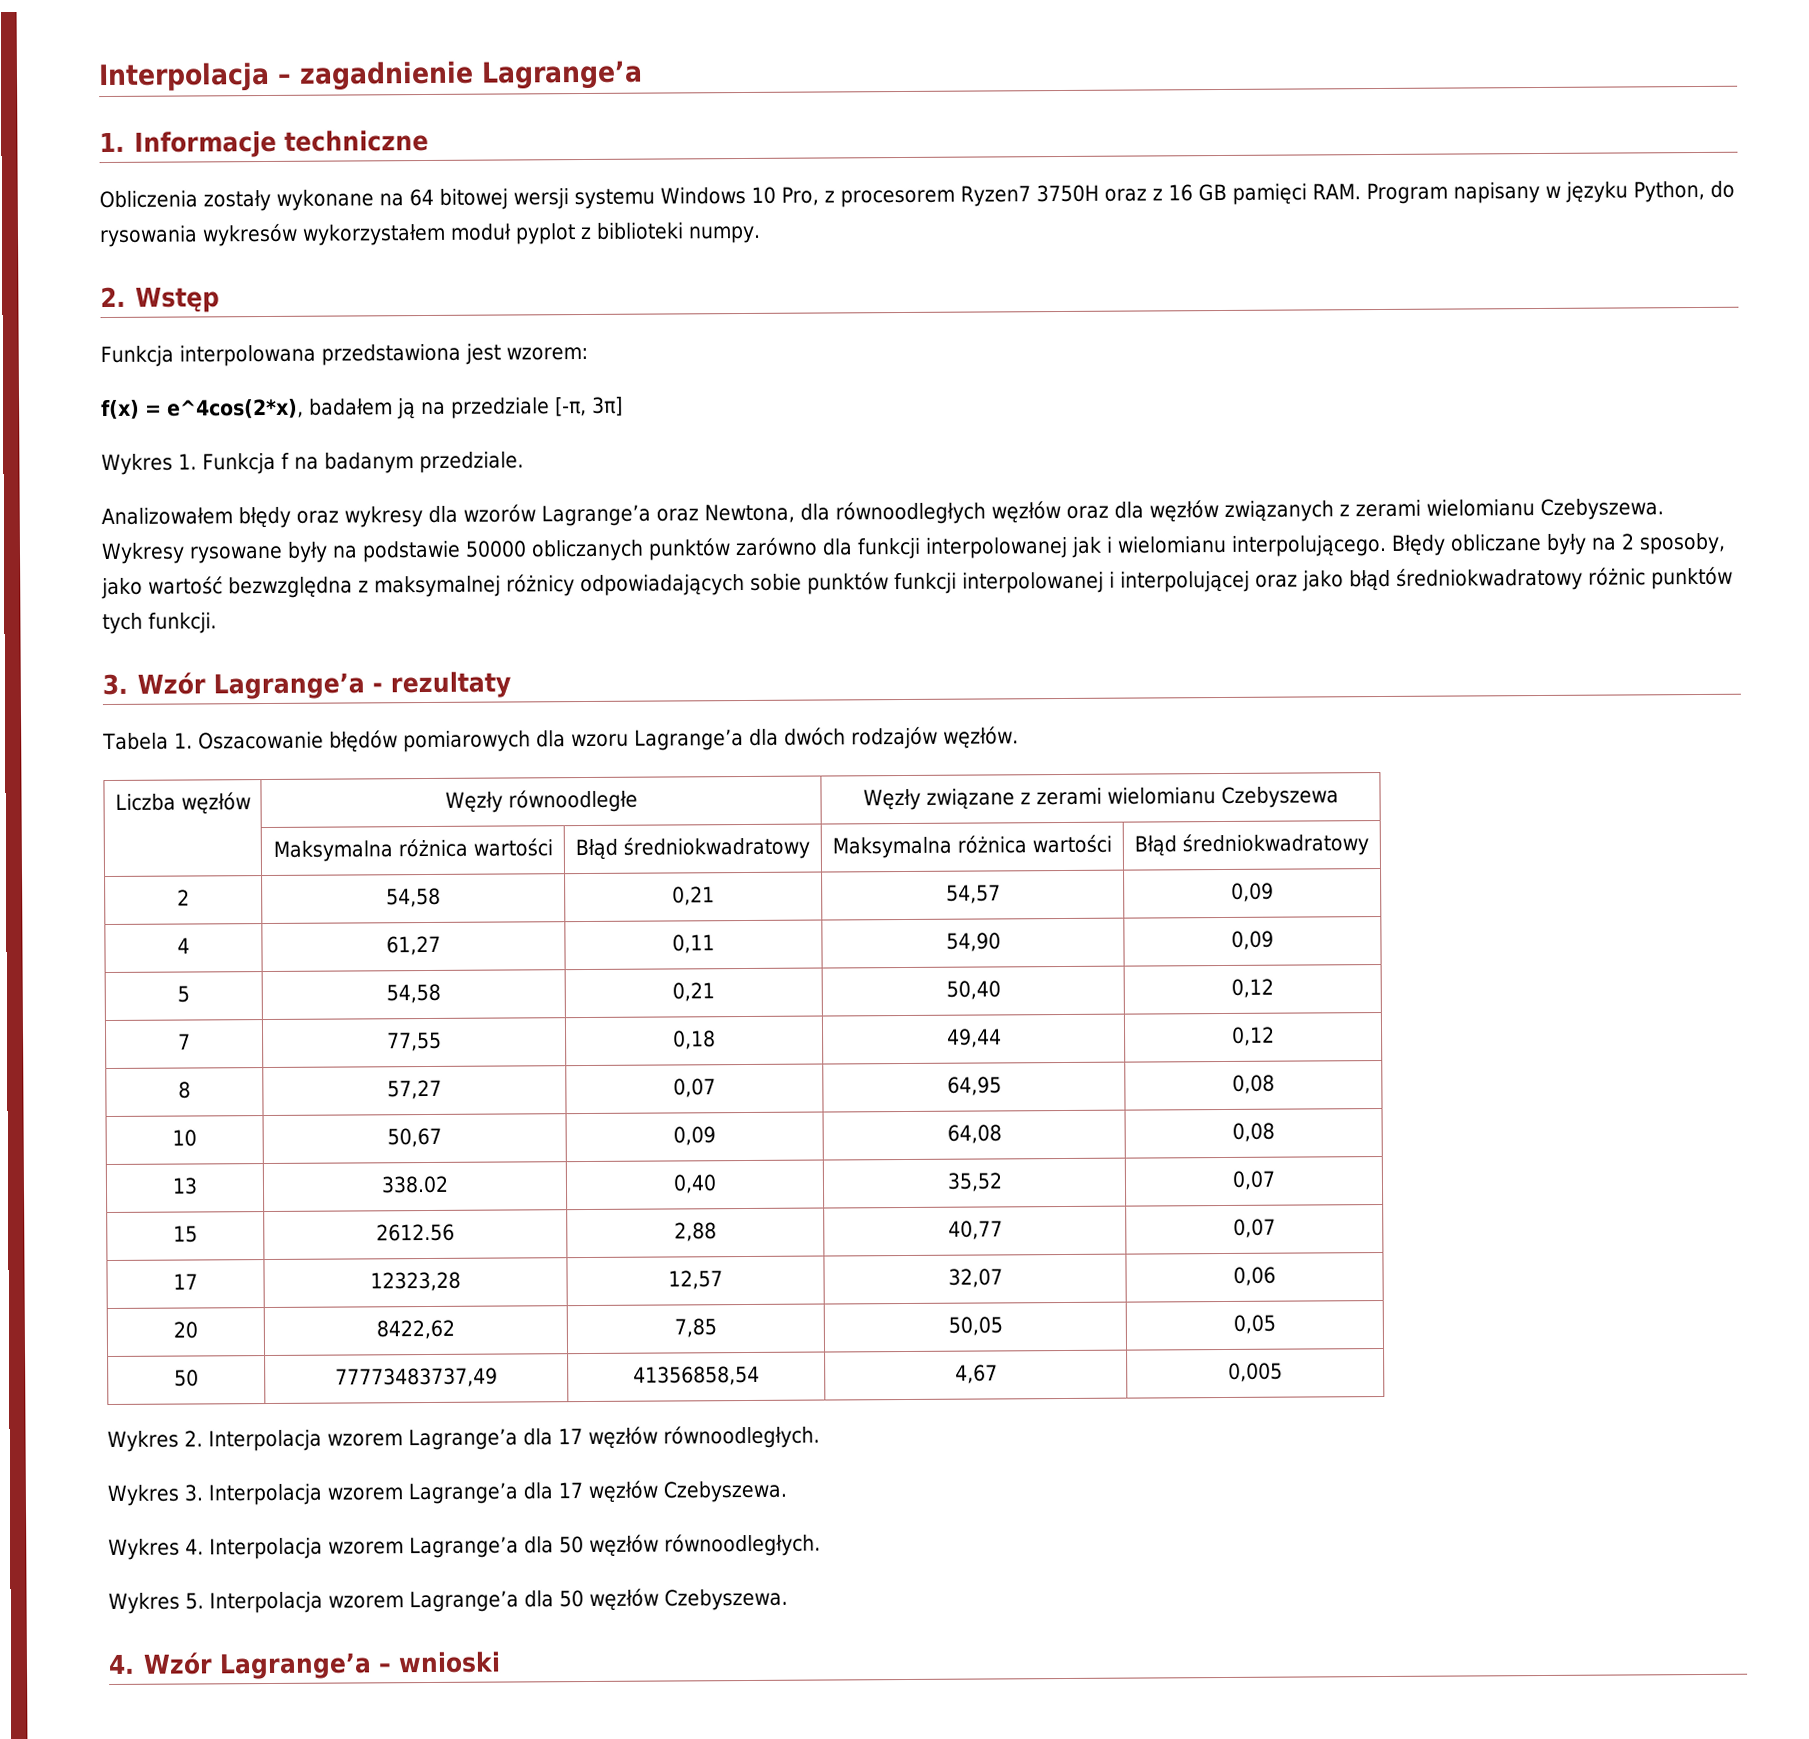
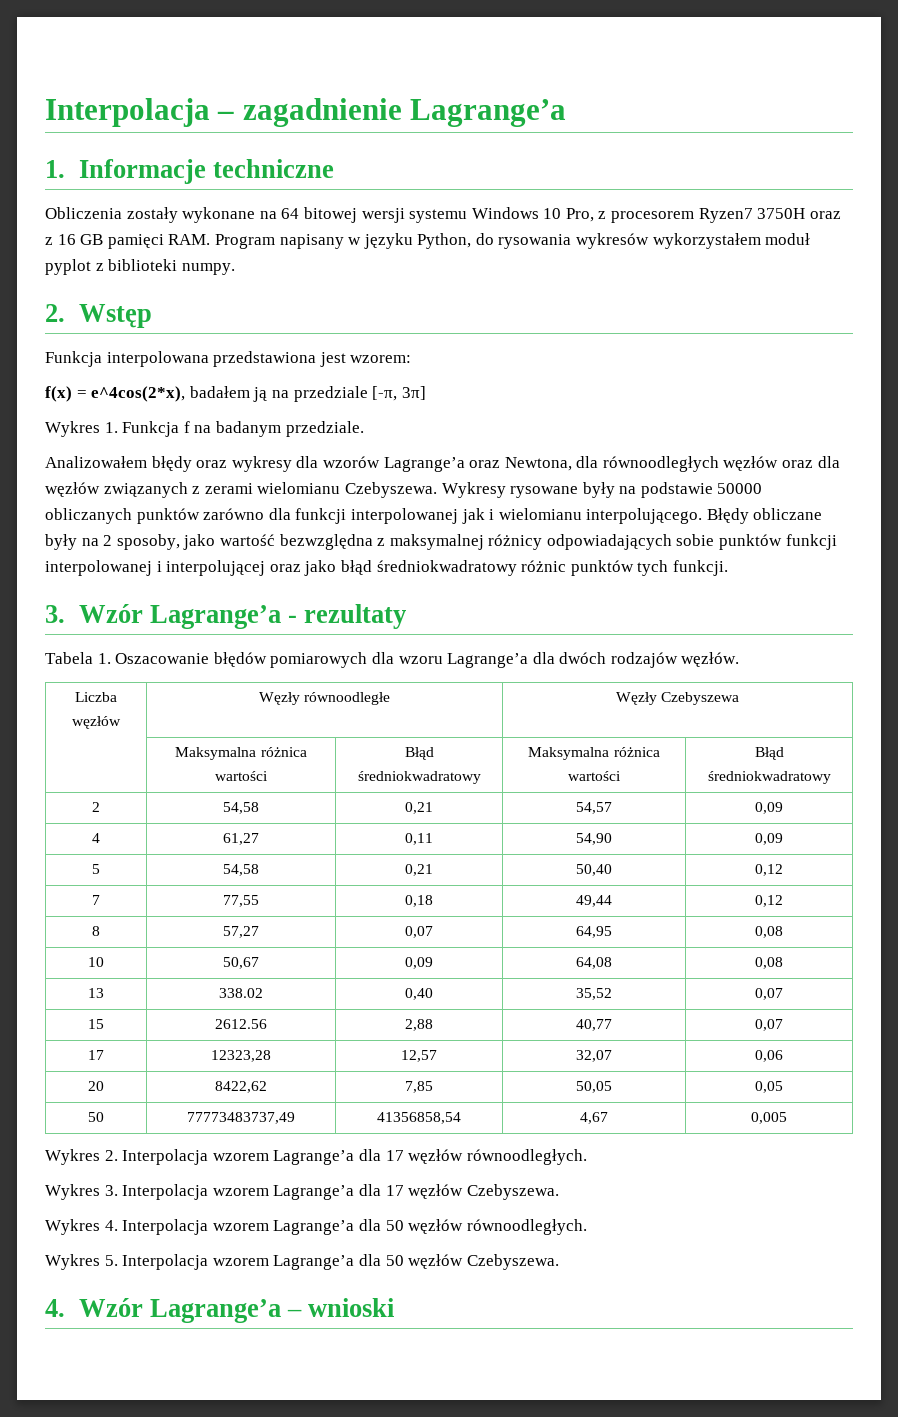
- Liczba węzłów | Węzły równoodległe | Węzły związane z zerami wielomianu Czebyszewa
+ Liczba węzłów | Węzły równoodległe | Węzły Czebyszewa

